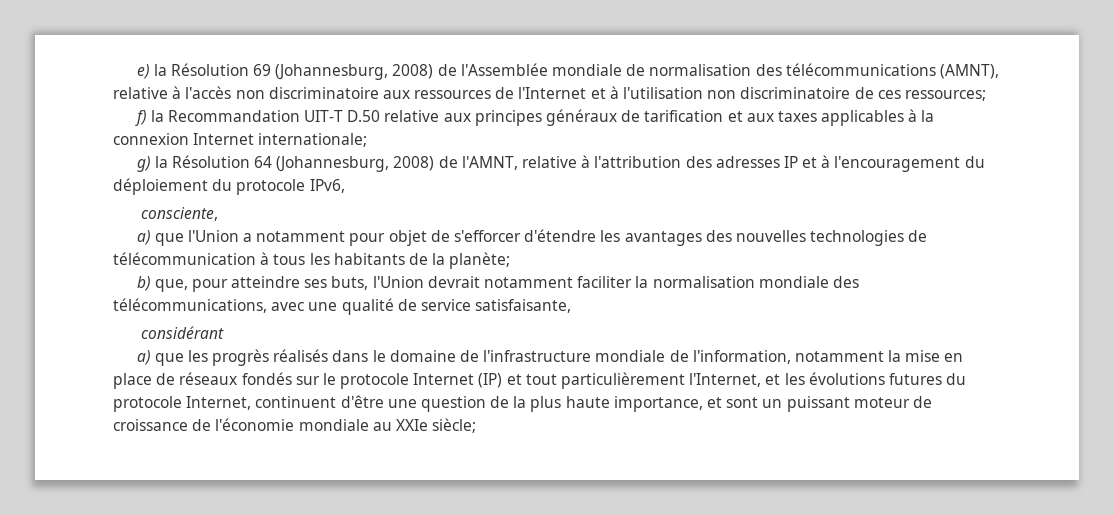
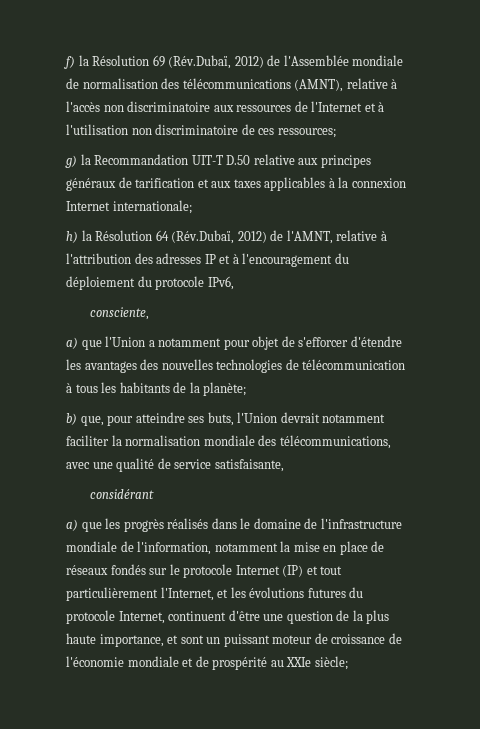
- e) la Résolution 69 (Johannesburg, 2008) de l'Assemblée mondiale de normalisation des télécommunications (AMNT), relative à l'accès non discriminatoire aux ressources de l'Internet et à l'utilisation non discriminatoire de ces ressources;
+ f) la Résolution 69 (Rév.Dubaï, 2012) de l'Assemblée mondiale de normalisation des télécommunications (AMNT), relative à l'accès non discriminatoire aux ressources de l'Internet et à l'utilisation non discriminatoire de ces ressources;
- f) la Recommandation UIT-T D.50 relative aux principes généraux de tarification et aux taxes applicables à la connexion Internet internationale;
+ g) la Recommandation UIT-T D.50 relative aux principes généraux de tarification et aux taxes applicables à la connexion Internet internationale;
- g) la Résolution 64 (Johannesburg, 2008) de l'AMNT, relative à l'attribution des adresses IP et à l'encouragement du déploiement du protocole IPv6,
+ h) la Résolution 64 (Rév.Dubaï, 2012) de l'AMNT, relative à l'attribution des adresses IP et à l'encouragement du déploiement du protocole IPv6,
- a) que les progrès réalisés dans le domaine de l'infrastructure mondiale de l'information, notamment la mise en place de réseaux fondés sur le protocole Internet (IP) et tout particulièrement l'Internet, et les évolutions futures du protocole Internet, continuent d'être une question de la plus haute importance, et sont un puissant moteur de croissance de l'économie mondiale au XXIe siècle;
+ a) que les progrès réalisés dans le domaine de l'infrastructure mondiale de l'information, notamment la mise en place de réseaux fondés sur le protocole Internet (IP) et tout particulièrement l'Internet, et les évolutions futures du protocole Internet, continuent d'être une question de la plus haute importance, et sont un puissant moteur de croissance de l'économie mondiale et de prospérité au XXIe siècle;

